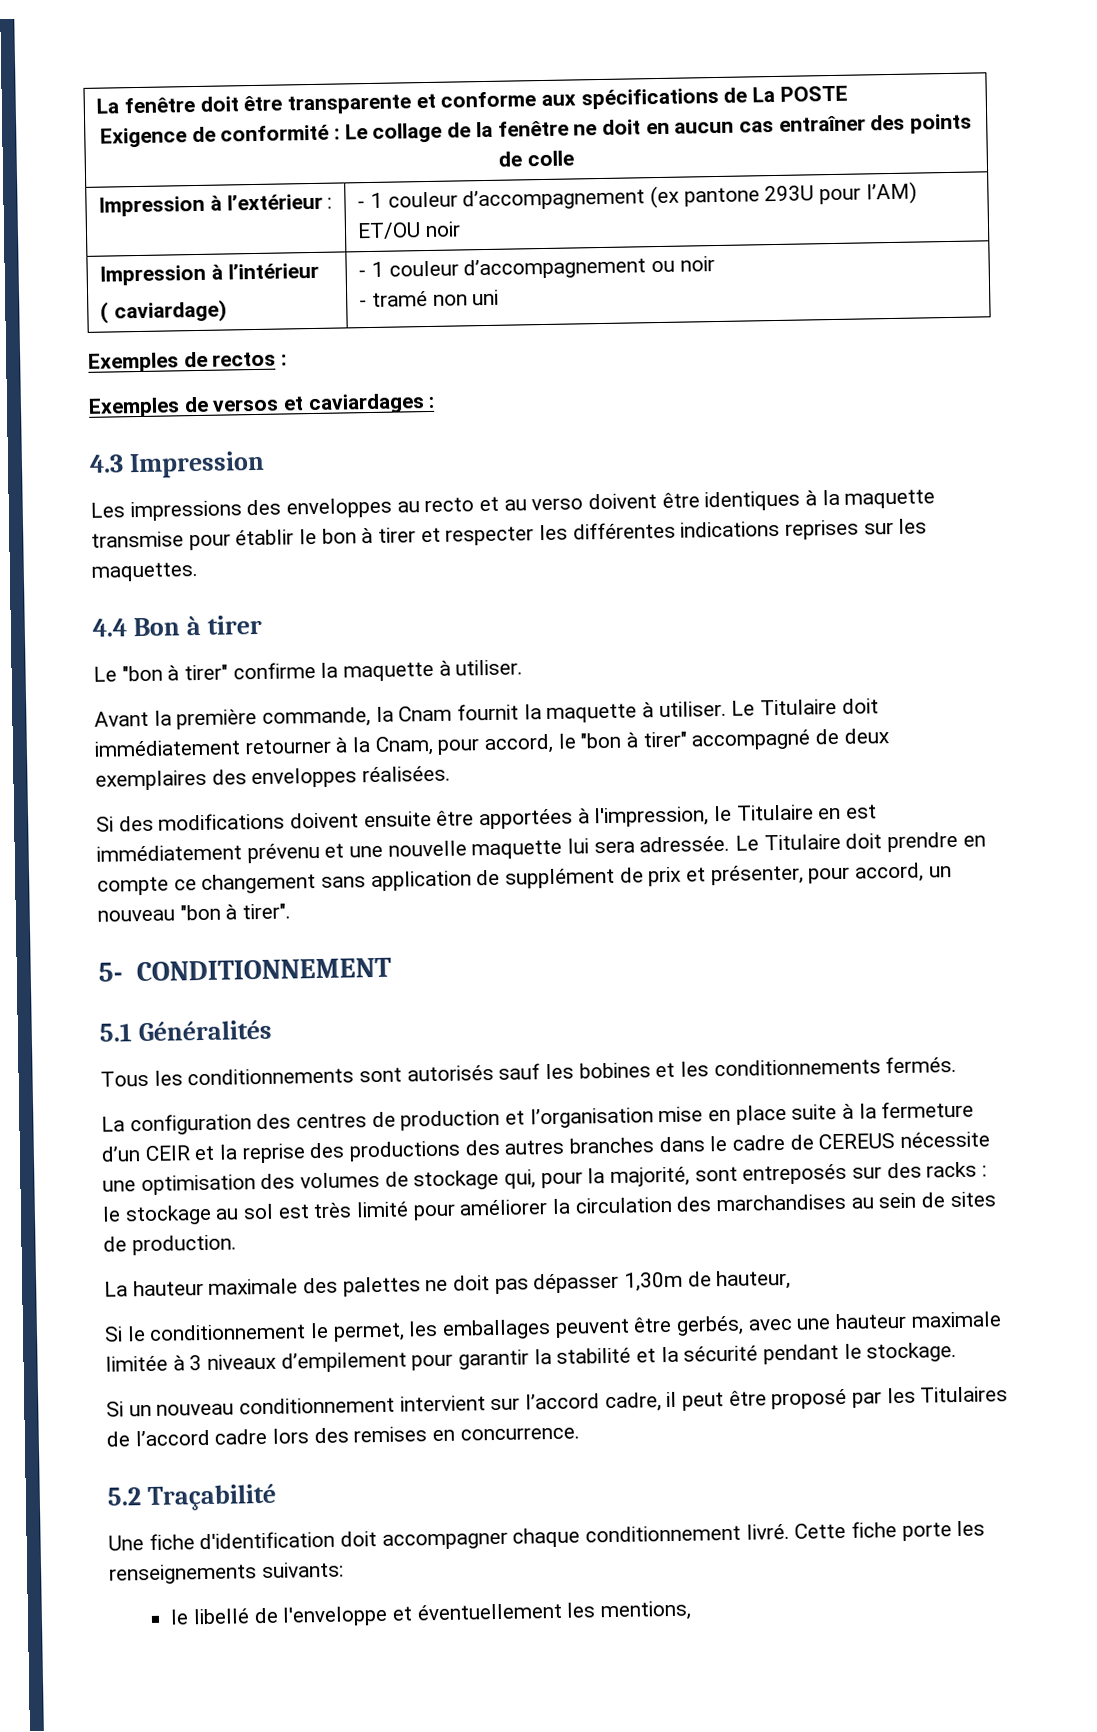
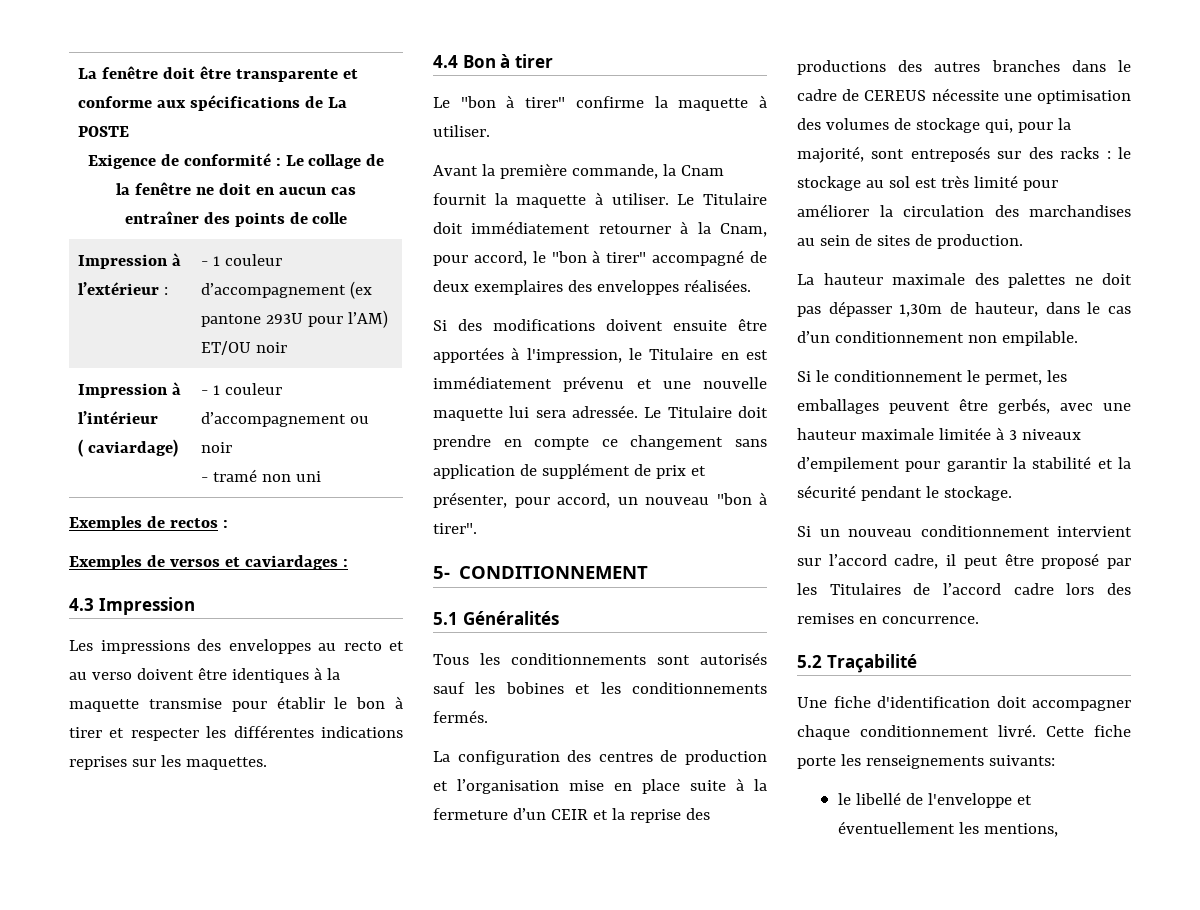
- La hauteur maximale des palettes ne doit pas dépasser 1,30m de hauteur,
+ La hauteur maximale des palettes ne doit pas dépasser 1,30m de hauteur, dans le cas d’un conditionnement non empilable.

